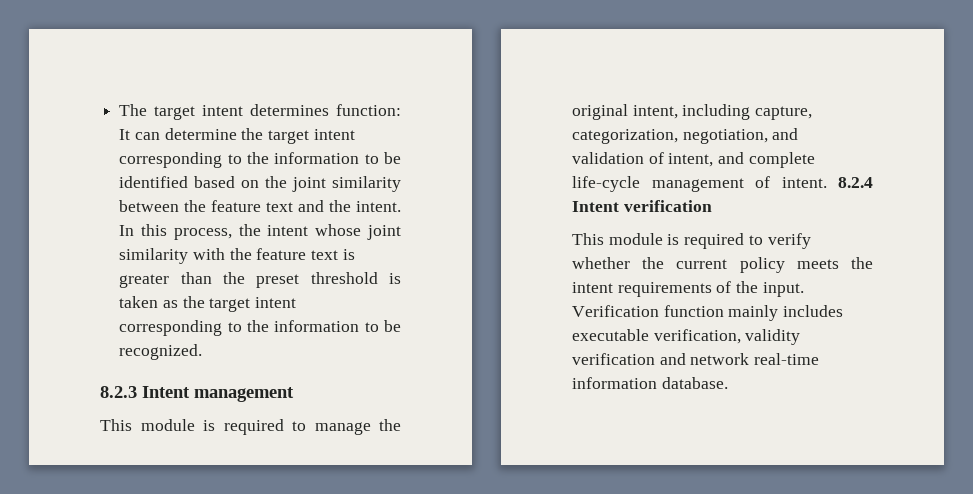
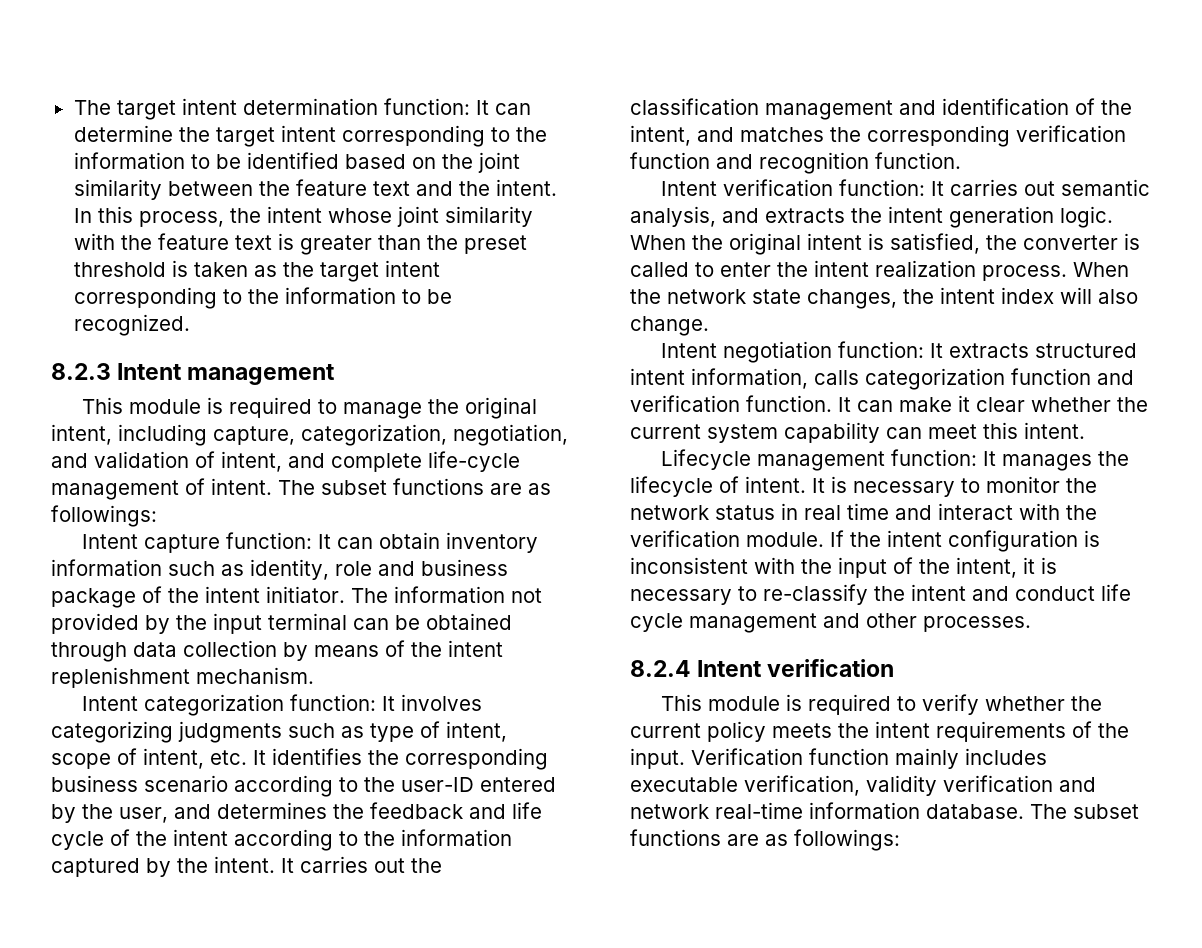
- The target intent determines function: It can determine the target intent corresponding to the information to be identified based on the joint similarity between the feature text and the intent.
+ The target intent determination function: It can determine the target intent corresponding to the information to be identified based on the joint similarity between the feature text and the intent.
- This module is required to manage the original intent, including capture, categorization, negotiation, and validation of intent, and complete life-cycle management of intent. 8.2.4 Intent verification
+ This module is required to manage the original intent, including capture, categorization, negotiation, and validation of intent, and complete life-cycle management of intent. The subset functions are as followings:
+ Intent capture function: It can obtain inventory information such as identity, role and business package of the intent initiator. The information not provided by the input terminal can be obtained through data collection by means of the intent replenishment mechanism.
+ Intent categorization function: It involves categorizing judgments such as type of intent, scope of intent, etc. It identifies the corresponding business scenario according to the user-ID entered by the user, and determines the feedback and life cycle of the intent according to the information captured by the intent. It carries out the classification management and identification of the intent, and matches the corresponding verification function and recognition function.
+ Intent verification function: It carries out semantic analysis, and extracts the intent generation logic. When the original intent is satisfied, the converter is called to enter the intent realization process. When the network state changes, the intent index will also change.
+ Intent negotiation function: It extracts structured intent information, calls categorization function and verification function. It can make it clear whether the current system capability can meet this intent.
+ Lifecycle management function: It manages the lifecycle of intent. It is necessary to monitor the network status in real time and interact with the verification module. If the intent configuration is inconsistent with the input of the intent, it is necessary to re-classify the intent and conduct life cycle management and other processes.
+ 8.2.4 Intent verification
- Verification function mainly includes executable verification, validity verification and network real-time information database.
+ Verification function mainly includes executable verification, validity verification and network real-time information database. The subset functions are as followings:

